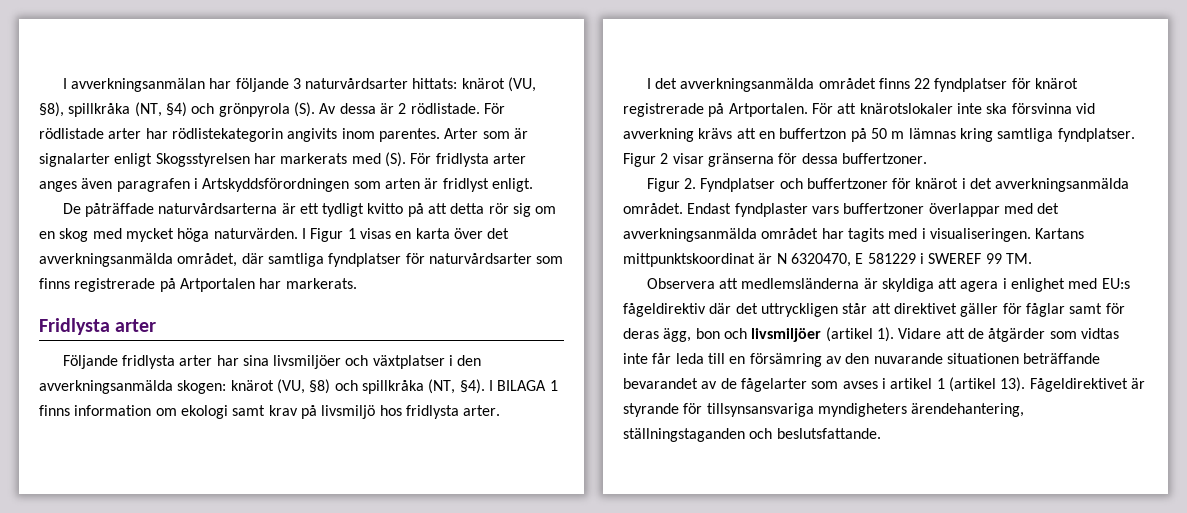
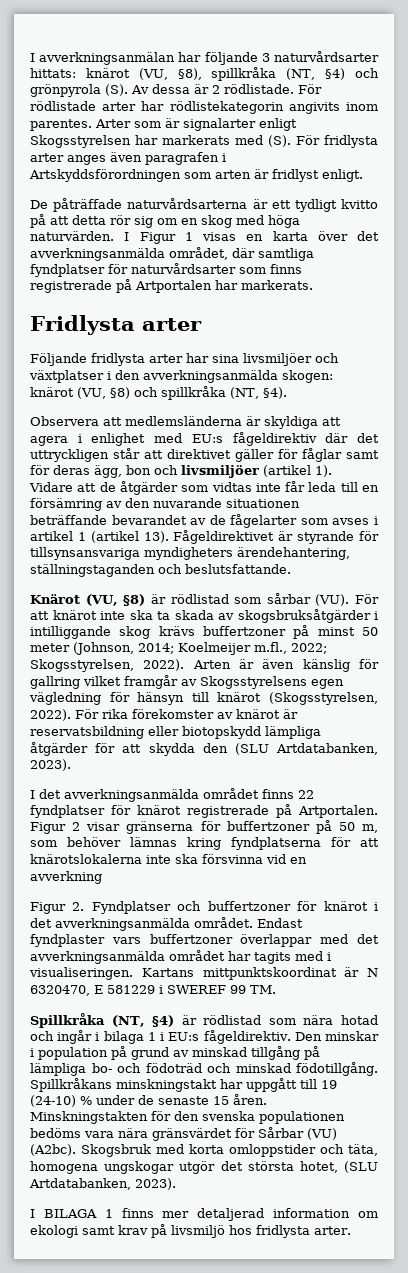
- De påträffade naturvårdsarterna är ett tydligt kvitto på att detta rör sig om en skog med mycket höga naturvärden.
+ De påträffade naturvårdsarterna är ett tydligt kvitto på att detta rör sig om en skog med höga naturvärden.
- I BILAGA 1 finns information om ekologi samt krav på livsmiljö hos fridlysta arter.
- I det avverkningsanmälda området finns 22 fyndplatser för knärot registrerade på Artportalen. För att knärotslokaler inte ska försvinna vid avverkning krävs att en buffertzon på 50 m lämnas kring samtliga fyndplatser. Figur 2 visar gränserna för dessa buffertzoner.
- Figur 2. Fyndplatser och buffertzoner för knärot i det avverkningsanmälda området. Endast fyndplaster vars buffertzoner överlappar med det avverkningsanmälda området har tagits med i visualiseringen. Kartans mittpunktskoordinat är N 6320470, E 581229 i SWEREF 99 TM.
+ Knärot (VU, §8) är rödlistad som sårbar (VU). För att knärot inte ska ta skada av skogsbruksåtgärder i intilliggande skog krävs buffertzoner på minst 50 meter (Johnson, 2014; Koelmeijer m.fl., 2022; Skogsstyrelsen, 2022). Arten är även känslig för gallring vilket framgår av Skogsstyrelsens egen vägledning för hänsyn till knärot (Skogsstyrelsen, 2022). För rika förekomster av knärot är reservatsbildning eller biotopskydd lämpliga åtgärder för att skydda den (SLU Artdatabanken, 2023).
+ I det avverkningsanmälda området finns 22 fyndplatser för knärot registrerade på Artportalen. Figur 2 visar gränserna för buffertzoner på 50 m, som behöver lämnas kring fyndplatserna för att knärotslokalerna inte ska försvinna vid en avverkning
+ Figur 2. Fyndplatser och buffertzoner för knärot i det avverkningsanmälda området. Endast fyndplaster vars buffertzoner överlappar med det avverkningsanmälda området har tagits med i visualiseringen. Kartans mittpunktskoordinat är N 6320470, E 581229 i SWEREF 99 TM.
+ Spillkråka (NT, §4) är rödlistad som nära hotad och ingår i bilaga 1 i EU:s fågeldirektiv. Den minskar i population på grund av minskad tillgång på lämpliga bo- och födoträd och minskad födotillgång. Spillkråkans minskningstakt har uppgått till 19 (24-10) % under de senaste 15 åren. Minskningstakten för den svenska populationen bedöms vara nära gränsvärdet för Sårbar (VU) (A2bc). Skogsbruk med korta omloppstider och täta, homogena ungskogar utgör det största hotet, (SLU Artdatabanken, 2023).
+ I BILAGA 1 finns mer detaljerad information om ekologi samt krav på livsmiljö hos fridlysta arter.

